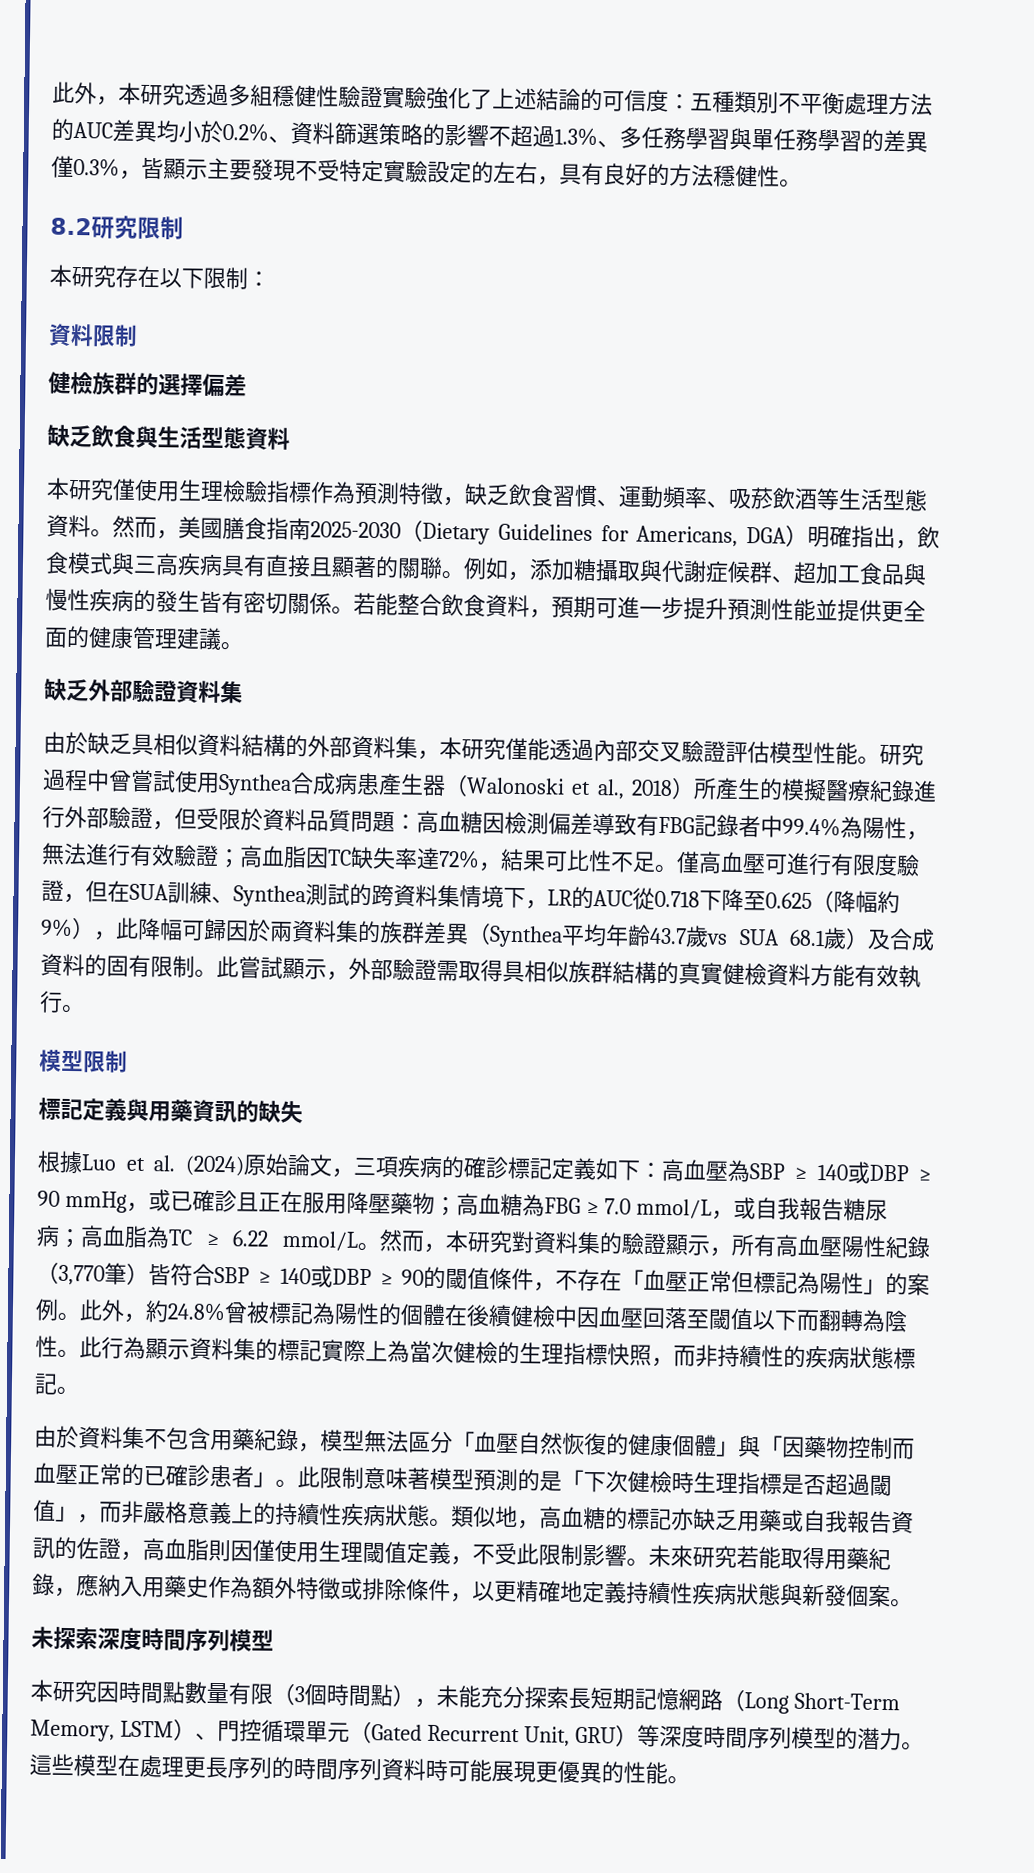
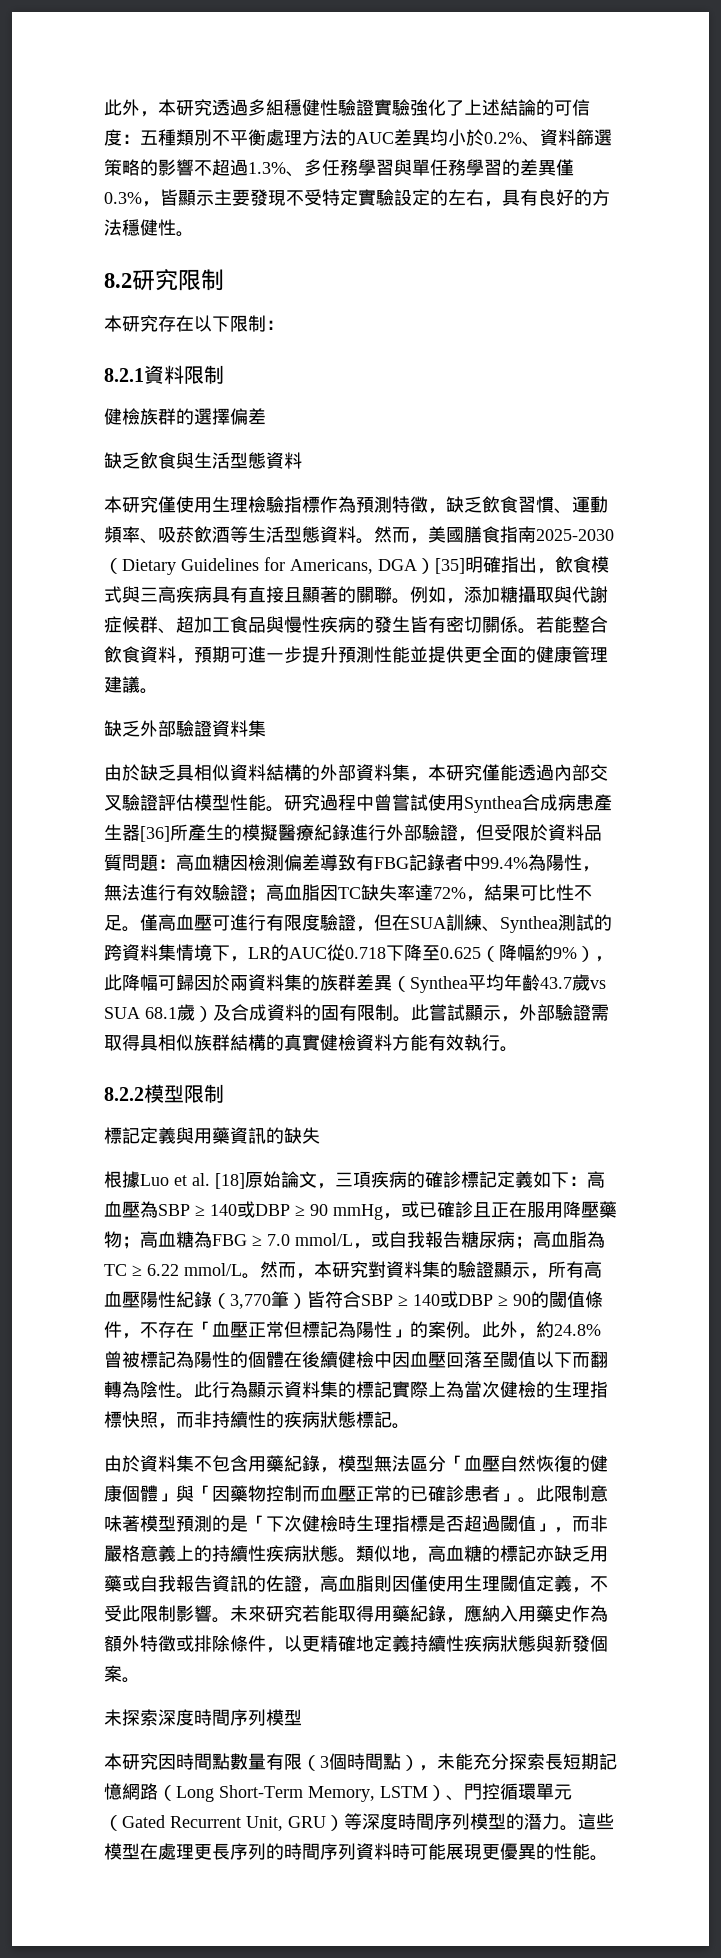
- 資料限制
+ 8.2.1資料限制
- 然而，美國膳食指南2025-2030（Dietary Guidelines for Americans, DGA）明確指出，飲食模式與三高疾病具有直接且顯著的關聯。
+ 然而，美國膳食指南2025-2030（Dietary Guidelines for Americans, DGA）[35]明確指出，飲食模式與三高疾病具有直接且顯著的關聯。
- 研究過程中曾嘗試使用Synthea合成病患產生器（Walonoski et al., 2018）所產生的模擬醫療紀錄進行外部驗證，但受限於資料品質問題：高血糖因檢測偏差導致有FBG記錄者中99.4%為陽性，無法進行有效驗證；高血脂因TC缺失率達72%，結果可比性不足。
+ 研究過程中曾嘗試使用Synthea合成病患產生器[36]所產生的模擬醫療紀錄進行外部驗證，但受限於資料品質問題：高血糖因檢測偏差導致有FBG記錄者中99.4%為陽性，無法進行有效驗證；高血脂因TC缺失率達72%，結果可比性不足。
- 模型限制
+ 8.2.2模型限制
- 根據Luo et al. (2024)原始論文，三項疾病的確診標記定義如下：高血壓為SBP ≥ 140或DBP ≥ 90 mmHg，或已確診且正在服用降壓藥物；高血糖為FBG ≥ 7.0 mmol/L，或自我報告糖尿病；高血脂為TC ≥ 6.22 mmol/L。
+ 根據Luo et al. [18]原始論文，三項疾病的確診標記定義如下：高血壓為SBP ≥ 140或DBP ≥ 90 mmHg，或已確診且正在服用降壓藥物；高血糖為FBG ≥ 7.0 mmol/L，或自我報告糖尿病；高血脂為TC ≥ 6.22 mmol/L。

